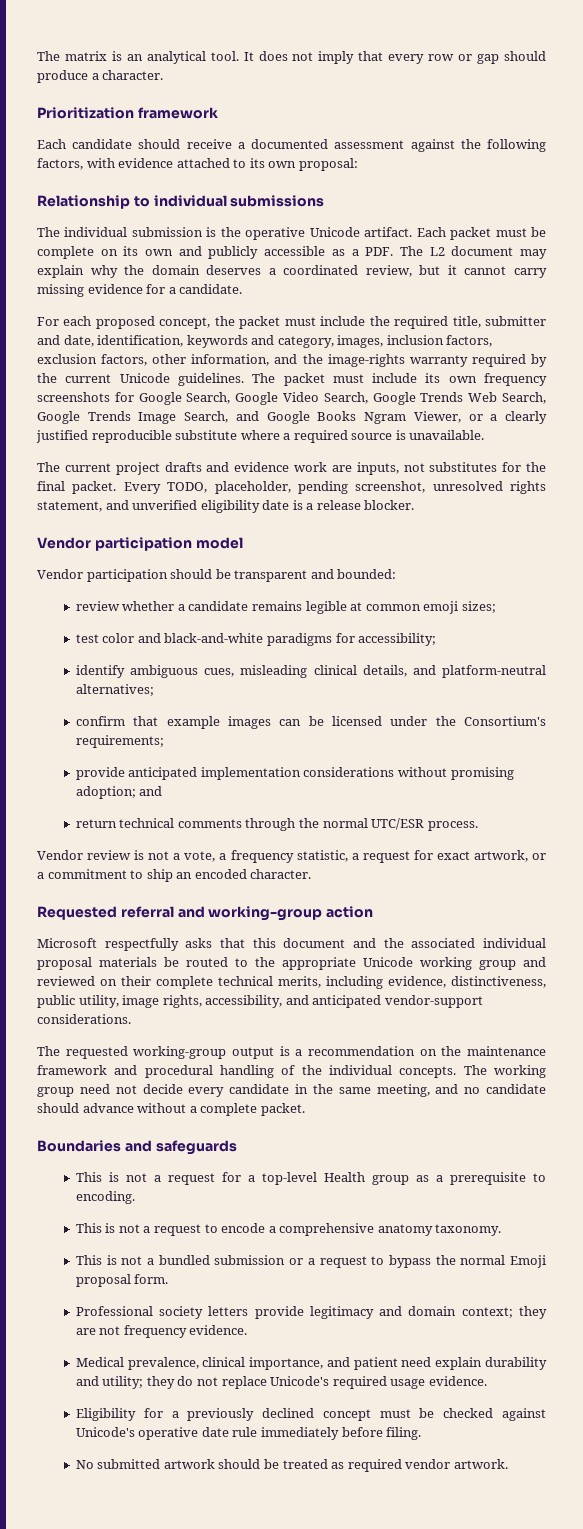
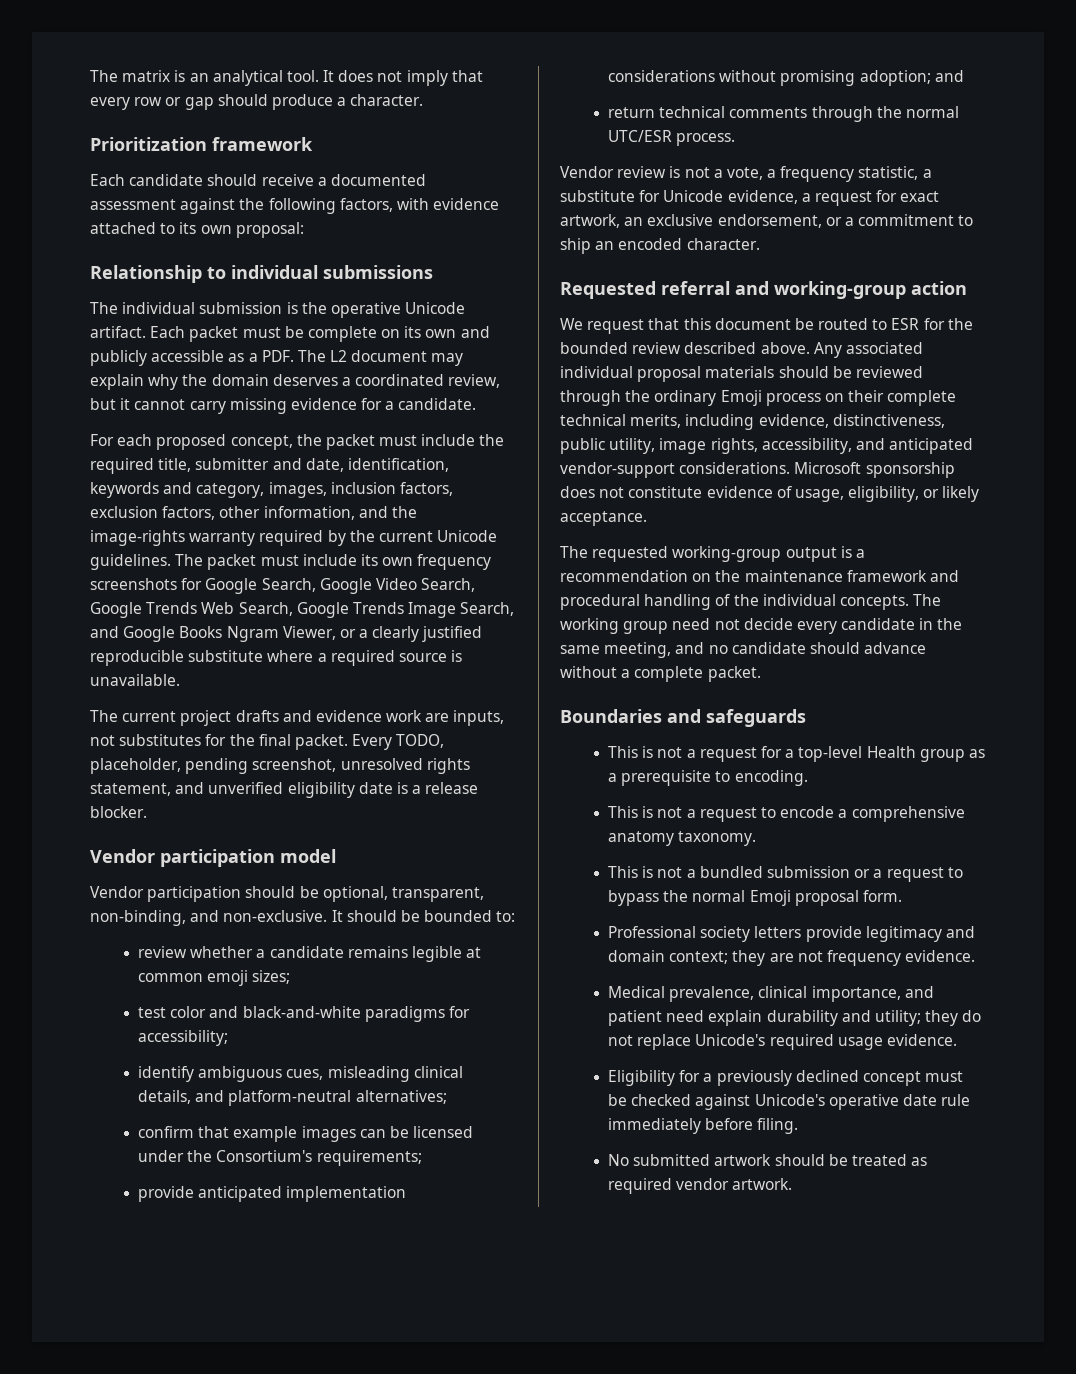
- Vendor participation should be transparent and bounded:
+ Vendor participation should be optional, transparent, non-binding, and non-exclusive. It should be bounded to:
- Vendor review is not a vote, a frequency statistic, a request for exact artwork, or a commitment to ship an encoded character.
+ Vendor review is not a vote, a frequency statistic, a substitute for Unicode evidence, a request for exact artwork, an exclusive endorsement, or a commitment to ship an encoded character.
- Microsoft respectfully asks that this document and the associated individual proposal materials be routed to the appropriate Unicode working group and reviewed on their complete technical merits, including evidence, distinctiveness, public utility, image rights, accessibility, and anticipated vendor-support considerations.
+ We request that this document be routed to ESR for the bounded review described above. Any associated individual proposal materials should be reviewed through the ordinary Emoji process on their complete technical merits, including evidence, distinctiveness, public utility, image rights, accessibility, and anticipated vendor-support considerations. Microsoft sponsorship does not constitute evidence of usage, eligibility, or likely acceptance.

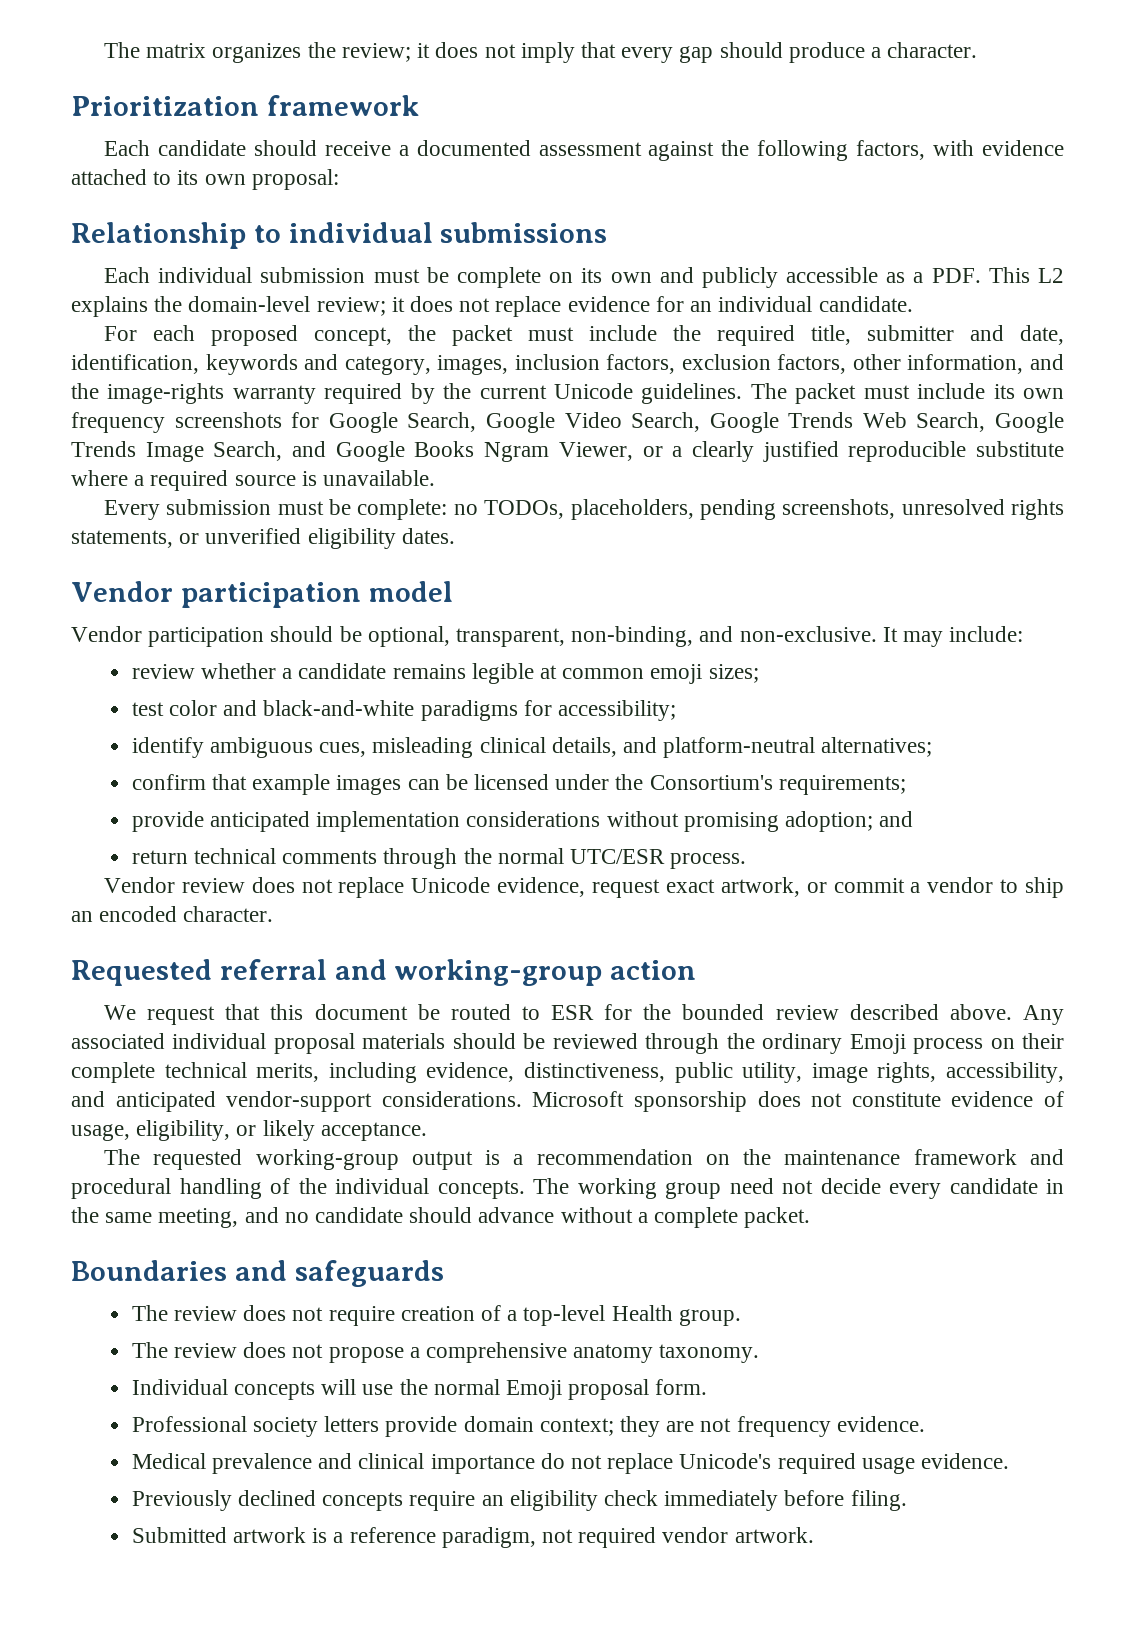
- The matrix is an analytical tool. It does not imply that every row or gap should produce a character.
+ The matrix organizes the review; it does not imply that every gap should produce a character.
- The individual submission is the operative Unicode artifact. Each packet must be complete on its own and publicly accessible as a PDF. The L2 document may explain why the domain deserves a coordinated review, but it cannot carry missing evidence for a candidate.
+ Each individual submission must be complete on its own and publicly accessible as a PDF. This L2 explains the domain-level review; it does not replace evidence for an individual candidate.
- The current project drafts and evidence work are inputs, not substitutes for the final packet. Every TODO, placeholder, pending screenshot, unresolved rights statement, and unverified eligibility date is a release blocker.
+ Every submission must be complete: no TODOs, placeholders, pending screenshots, unresolved rights statements, or unverified eligibility dates.
- It should be bounded to:
+ It may include:
- Vendor review is not a vote, a frequency statistic, a substitute for Unicode evidence, a request for exact artwork, an exclusive endorsement, or a commitment to ship an encoded character.
+ Vendor review does not replace Unicode evidence, request exact artwork, or commit a vendor to ship an encoded character.
- This is not a request for a top-level Health group as a prerequisite to encoding.
- This is not a request to encode a comprehensive anatomy taxonomy.
- This is not a bundled submission or a request to bypass the normal Emoji proposal form.
+ The review does not require creation of a top-level Health group.
+ The review does not propose a comprehensive anatomy taxonomy.
+ Individual concepts will use the normal Emoji proposal form.
- Professional society letters provide legitimacy and domain context; they are not frequency evidence.
+ Professional society letters provide domain context; they are not frequency evidence.
- Medical prevalence, clinical importance, and patient need explain durability and utility; they do not replace Unicode's required usage evidence.
+ Medical prevalence and clinical importance do not replace Unicode's required usage evidence.
- Eligibility for a previously declined concept must be checked against Unicode's operative date rule immediately before filing.
- No submitted artwork should be treated as required vendor artwork.
+ Previously declined concepts require an eligibility check immediately before filing.
+ Submitted artwork is a reference paradigm, not required vendor artwork.

